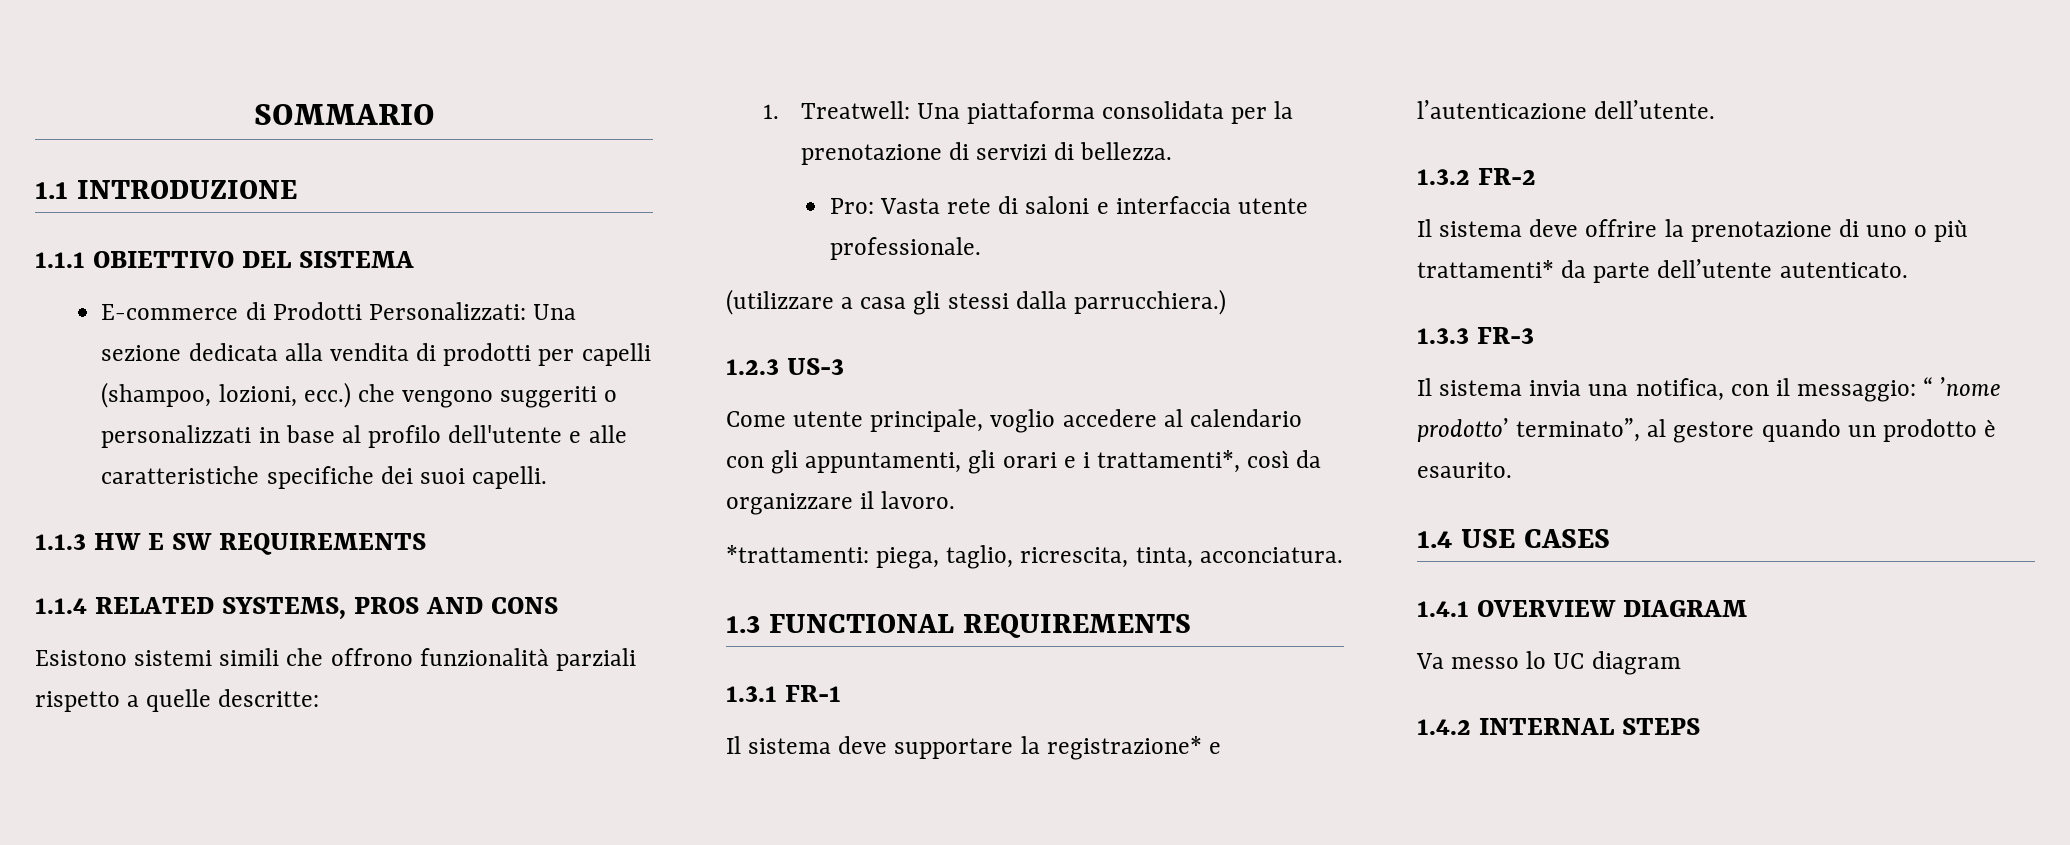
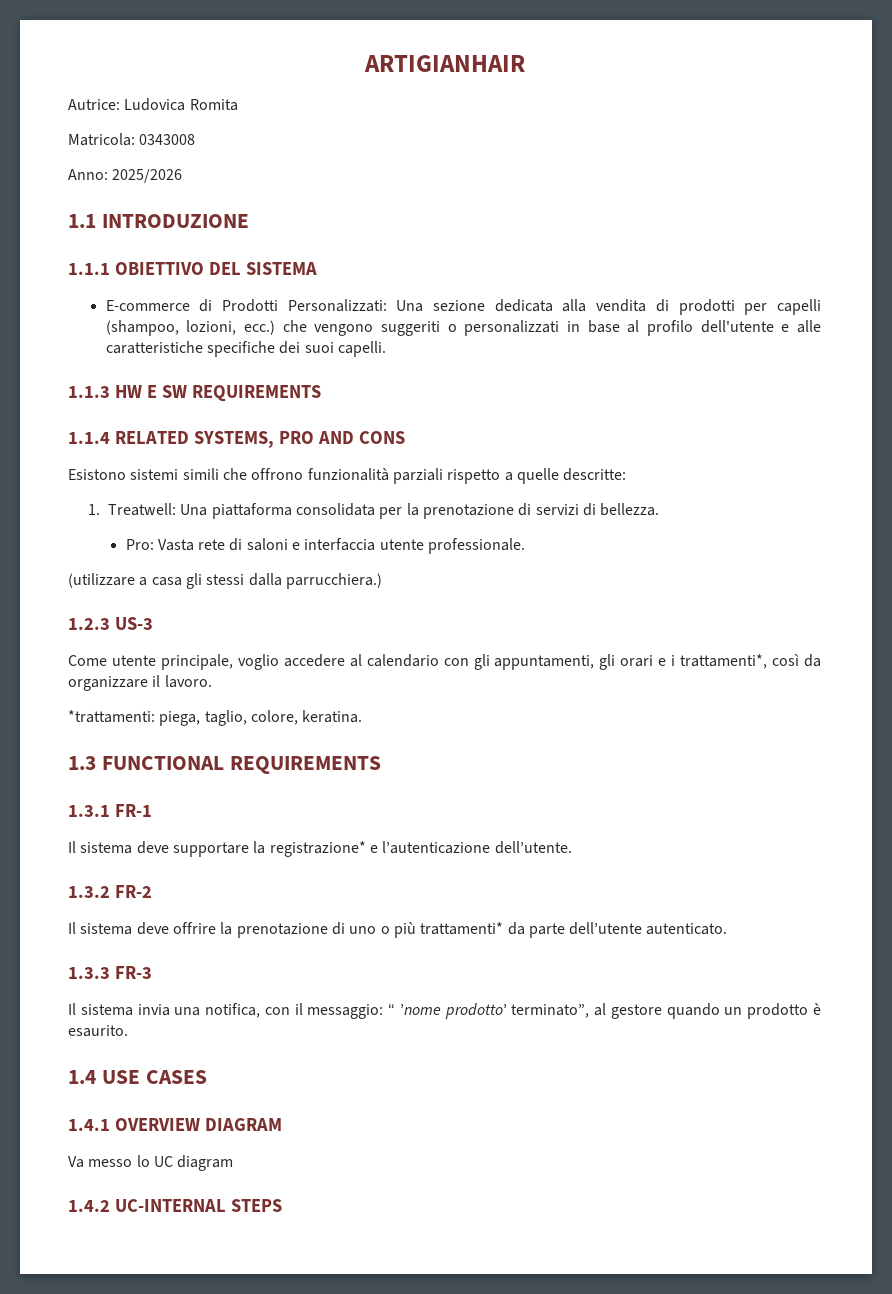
- SOMMARIO
+ ARTIGIANHAIR
+ Autrice: Ludovica Romita
+ Matricola: 0343008
+ Anno: 2025/2026
- 1.1.4 RELATED SYSTEMS, PROS AND CONS
+ 1.1.4 RELATED SYSTEMS, PRO AND CONS
- *trattamenti: piega, taglio, ricrescita, tinta, acconciatura.
+ *trattamenti: piega, taglio, colore, keratina.
- 1.4.2 INTERNAL STEPS
+ 1.4.2 UC-INTERNAL STEPS

